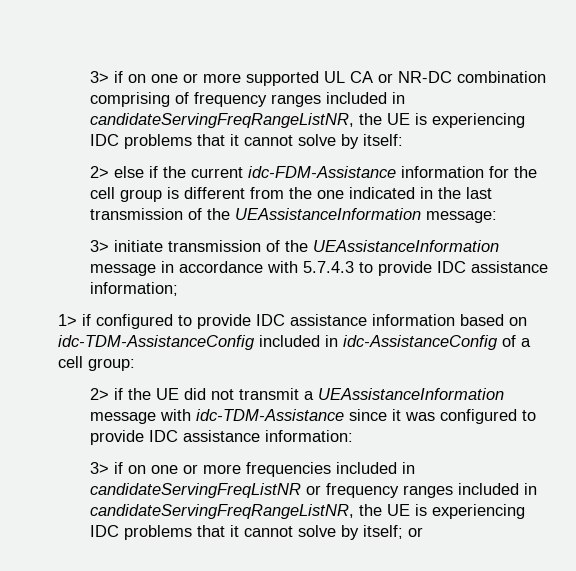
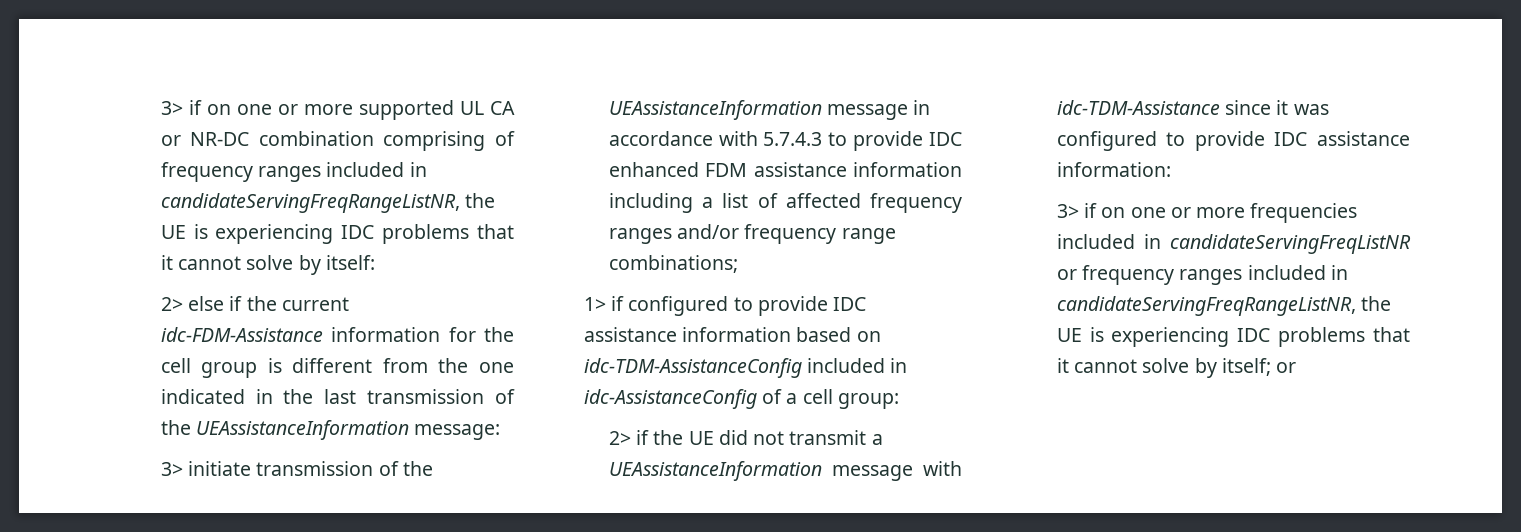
- 3> initiate transmission of the UEAssistanceInformation message in accordance with 5.7.4.3 to provide IDC assistance information;
+ 3> initiate transmission of the UEAssistanceInformation message in accordance with 5.7.4.3 to provide IDC enhanced FDM assistance information including a list of affected frequency ranges and/or frequency range combinations;

